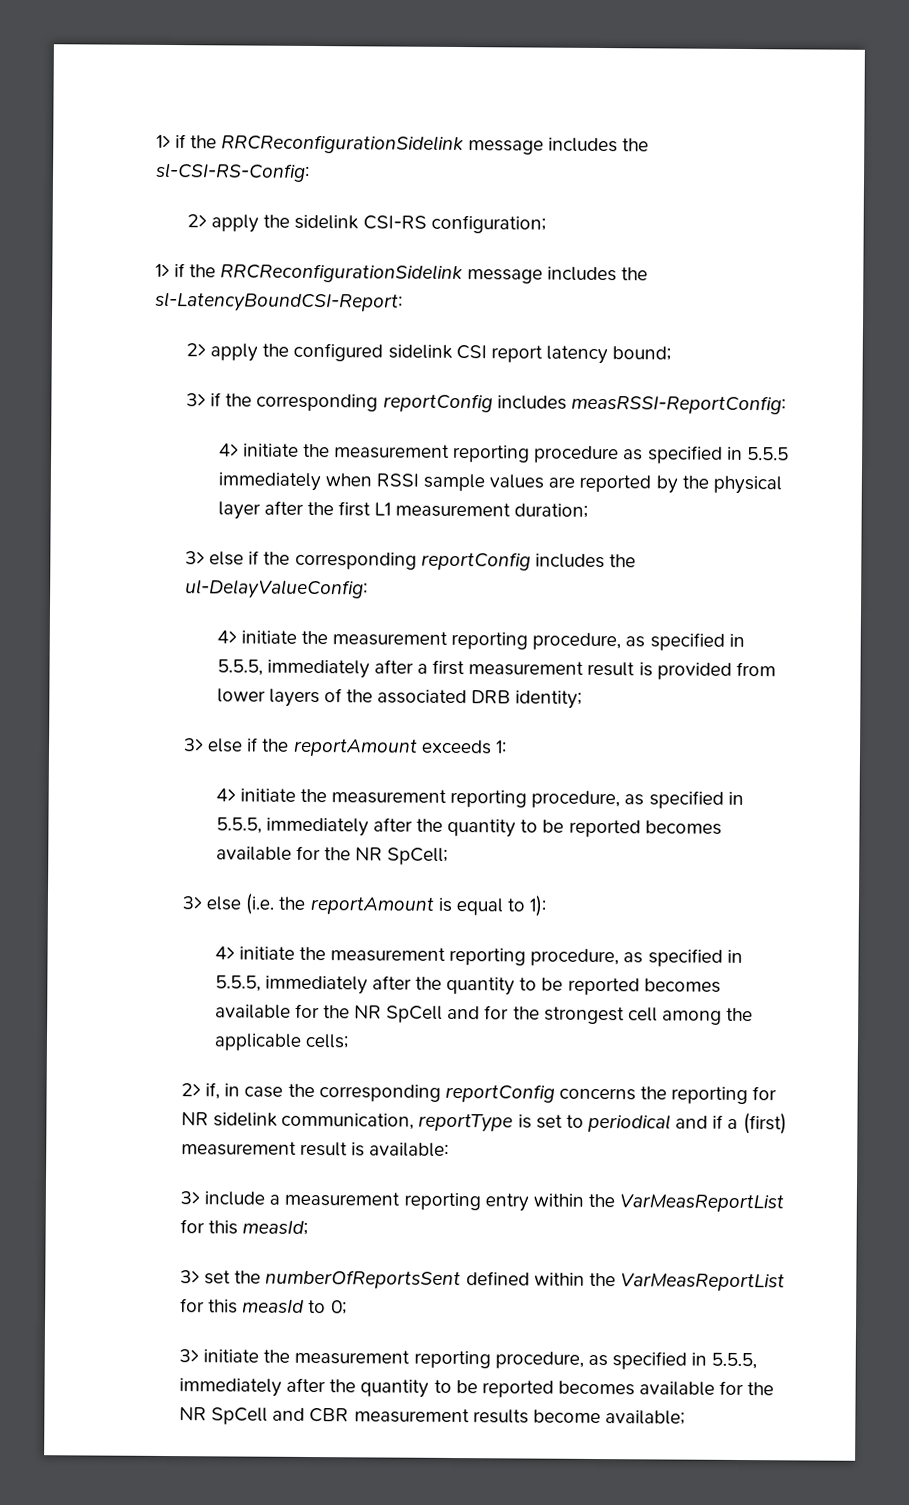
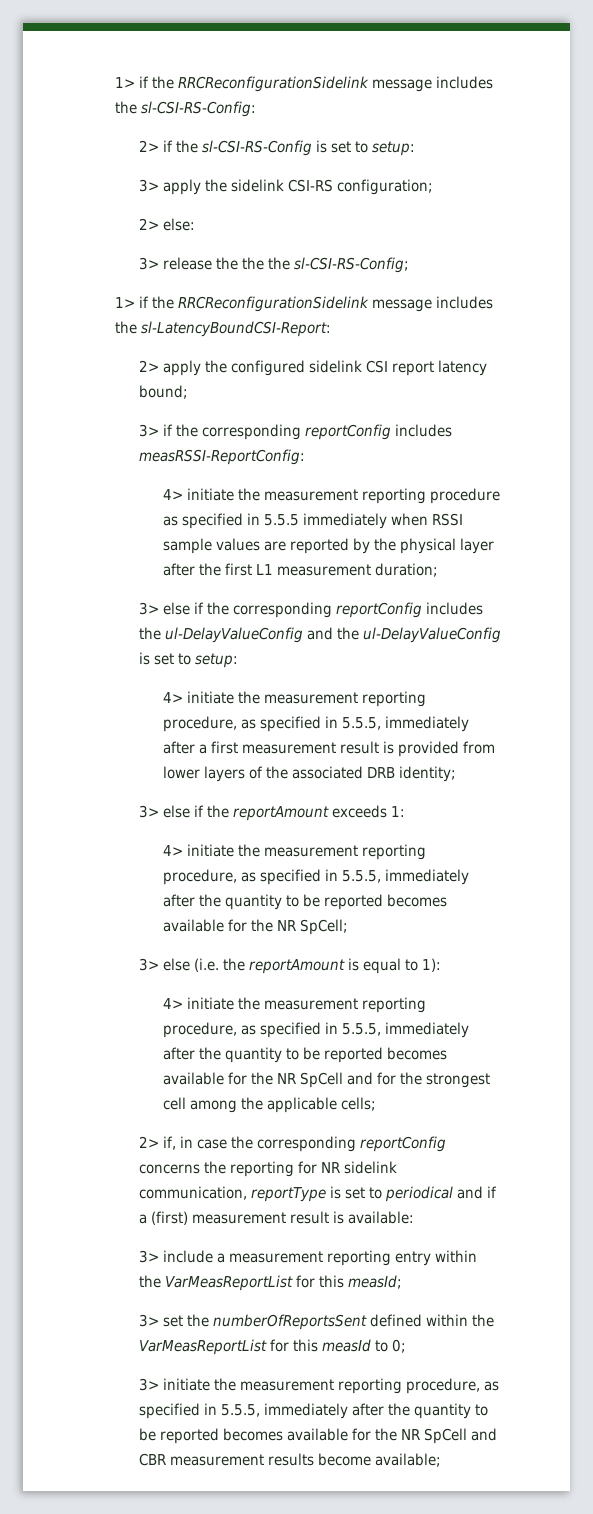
- 2> apply the sidelink CSI-RS configuration;
+ 2> if the sl-CSI-RS-Config is set to setup:
+ 3> apply the sidelink CSI-RS configuration;
+ 2> else:
+ 3> release the the the sl-CSI-RS-Config;
- 3> else if the corresponding reportConfig includes the ul-DelayValueConfig:
+ 3> else if the corresponding reportConfig includes the ul-DelayValueConfig and the ul-DelayValueConfig is set to setup:

